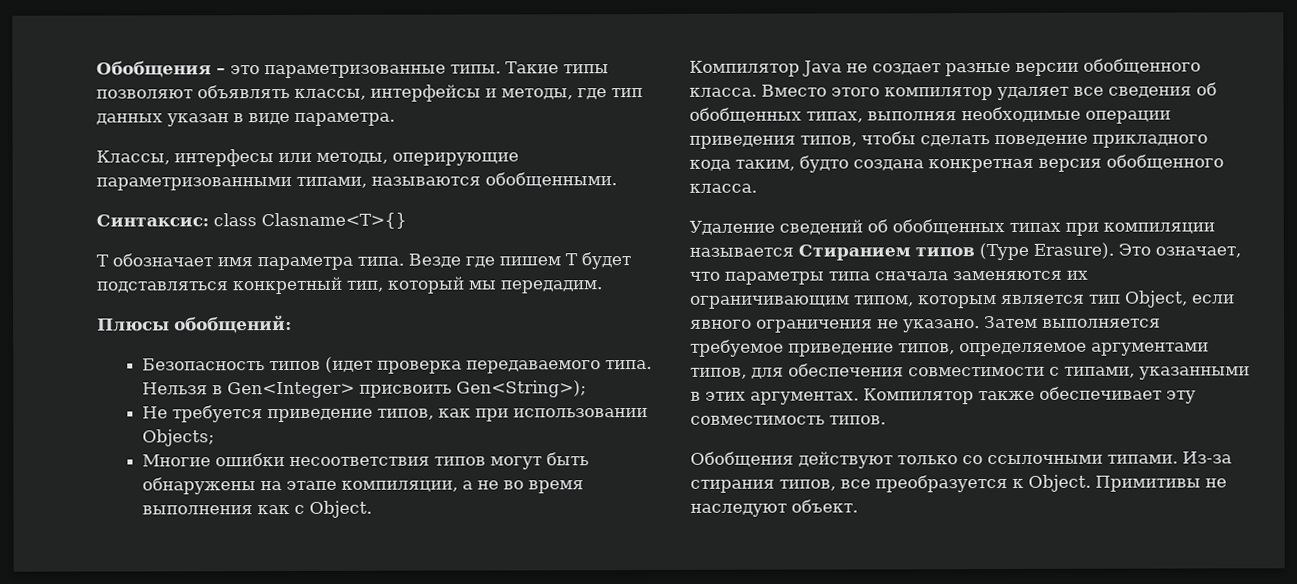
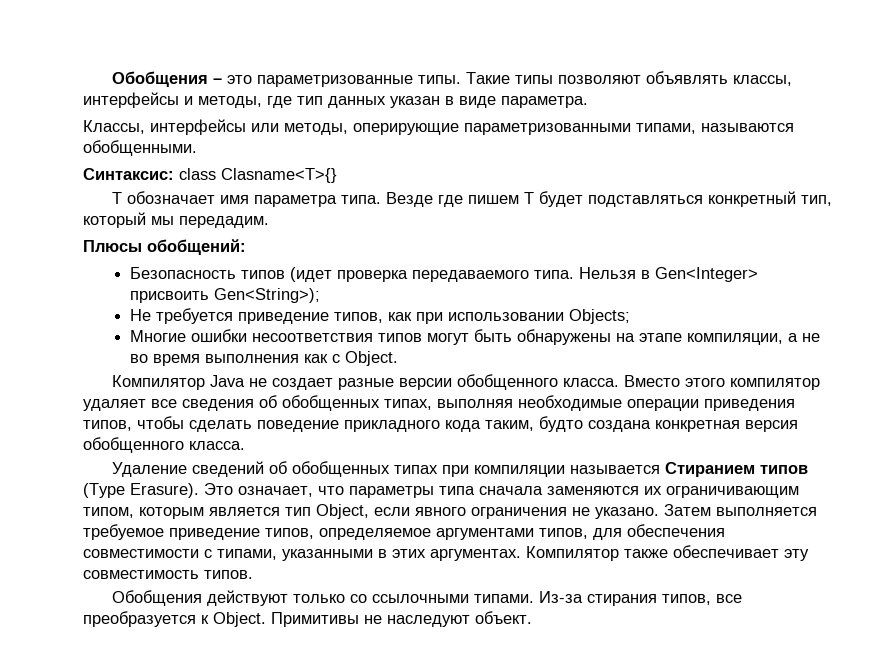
- Классы, интерфесы или методы, оперирующие параметризованными типами, называются обобщенными.
+ Классы, интерфейсы или методы, оперирующие параметризованными типами, называются обобщенными.

